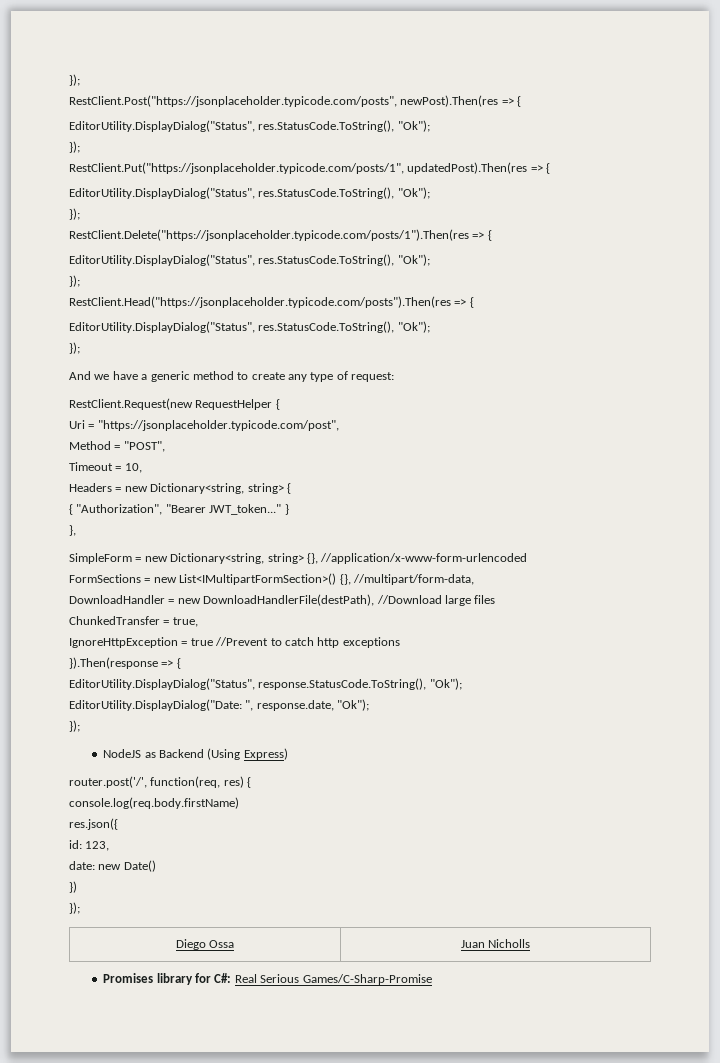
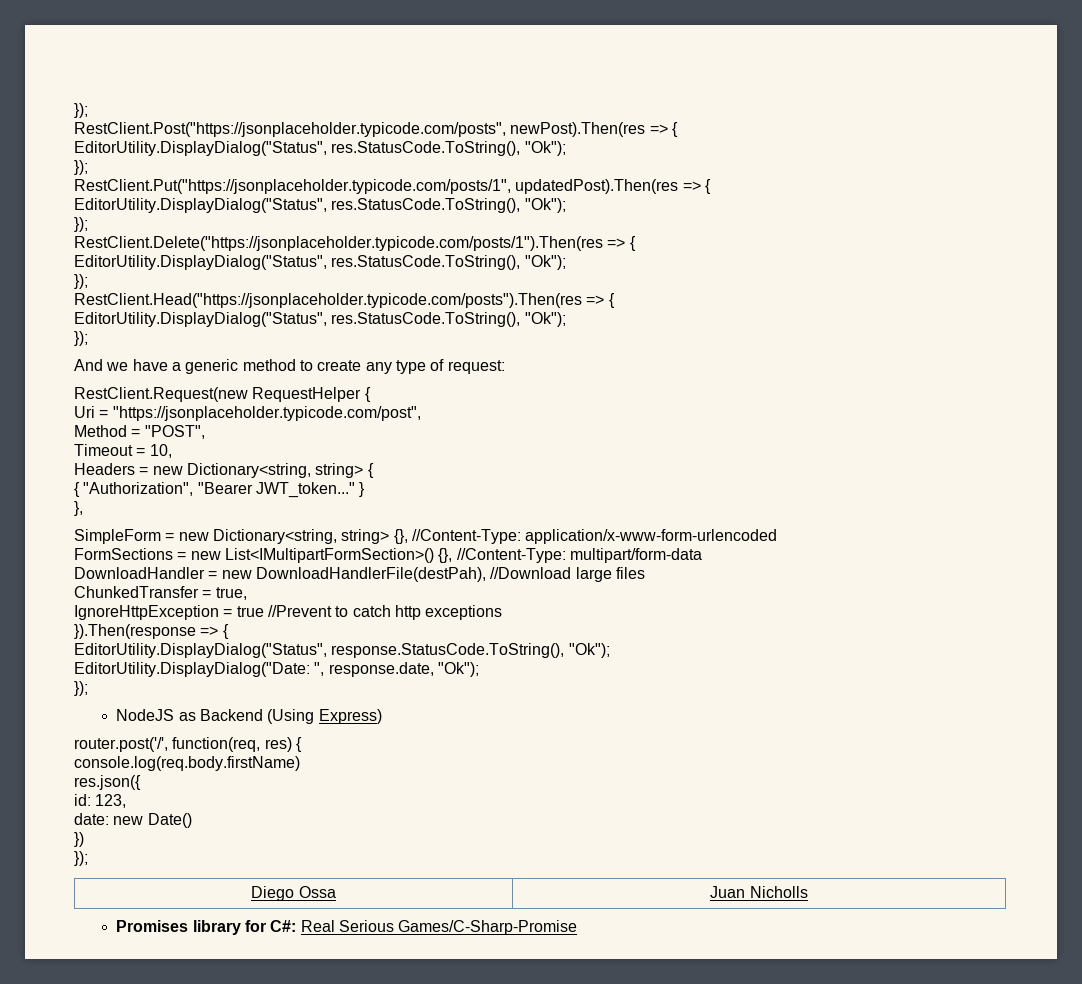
- SimpleForm = new Dictionary<string, string> {}, //application/x-www-form-urlencoded
+ SimpleForm = new Dictionary<string, string> {}, //Content-Type: application/x-www-form-urlencoded
- FormSections = new List<IMultipartFormSection>() {}, //multipart/form-data,
+ FormSections = new List<IMultipartFormSection>() {}, //Content-Type: multipart/form-data
- DownloadHandler = new DownloadHandlerFile(destPath), //Download large files
+ DownloadHandler = new DownloadHandlerFile(destPah), //Download large files

